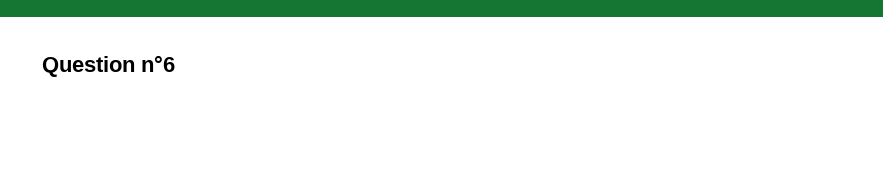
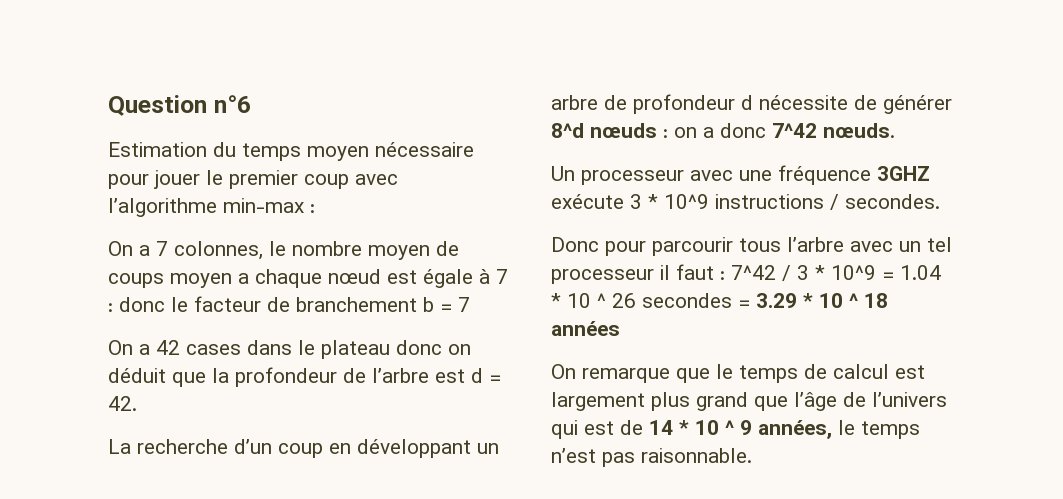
+ Estimation du temps moyen nécessaire pour jouer le premier coup avec l’algorithme min-max :
+ On a 7 colonnes, le nombre moyen de coups moyen a chaque nœud est égale à 7 : donc le facteur de branchement b = 7
+ On a 42 cases dans le plateau donc on déduit que la profondeur de l’arbre est d = 42.
+ La recherche d’un coup en développant un arbre de profondeur d nécessite de générer 8^d nœuds : on a donc 7^42 nœuds.
+ Un processeur avec une fréquence 3GHZ exécute 3 * 10^9 instructions / secondes.
+ Donc pour parcourir tous l’arbre avec un tel processeur il faut : 7^42 / 3 * 10^9 = 1.04 * 10 ^ 26 secondes = 3.29 * 10 ^ 18 années
+ On remarque que le temps de calcul est largement plus grand que l’âge de l’univers qui est de 14 * 10 ^ 9 années, le temps n’est pas raisonnable.

